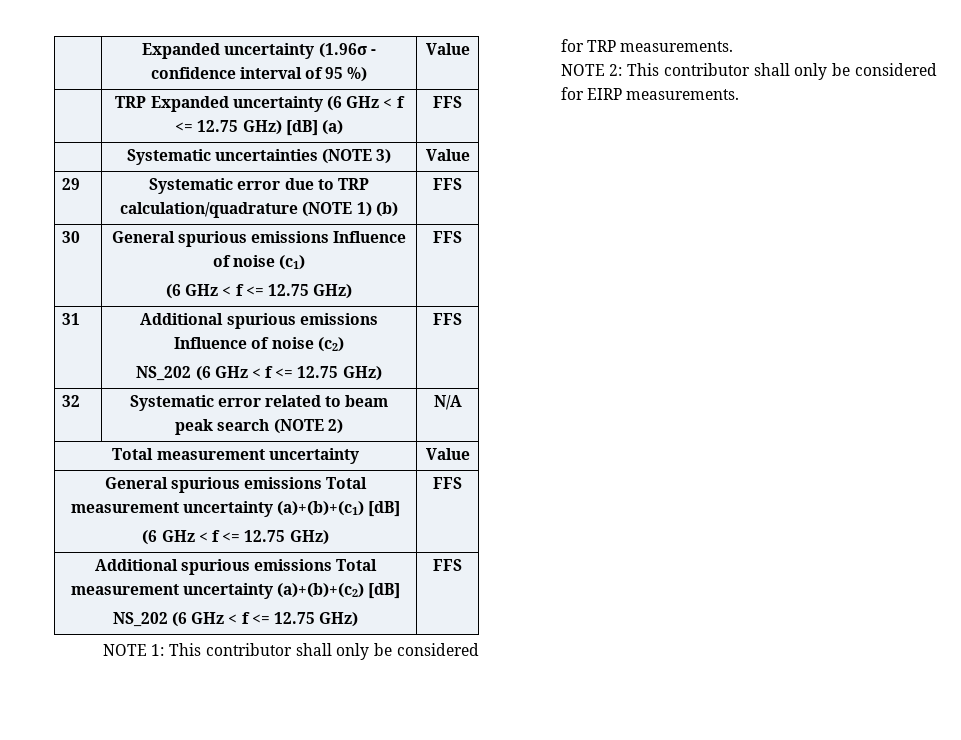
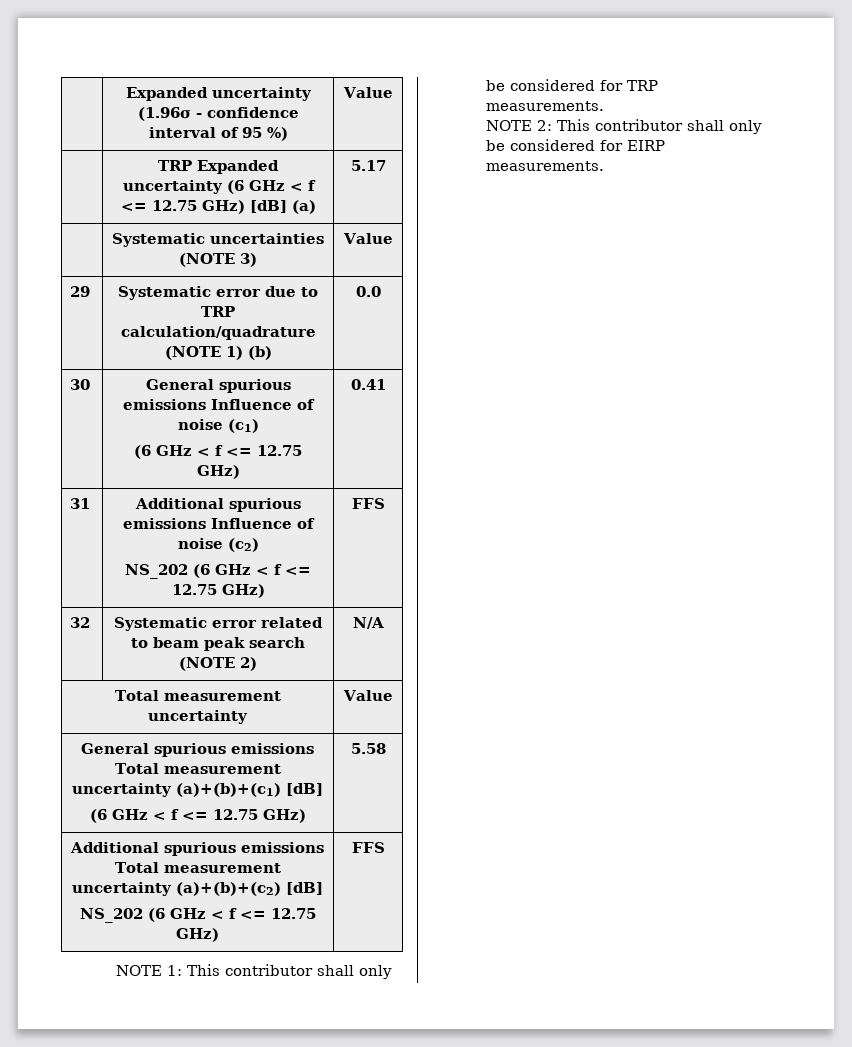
- | TRP Expanded uncertainty (6 GHz < f <= 12.75 GHz) [dB] (a) | FFS
+ | TRP Expanded uncertainty (6 GHz < f <= 12.75 GHz) [dB] (a) | 5.17
- 29 | Systematic error due to TRP calculation/quadrature (NOTE 1) (b) | FFS
+ 29 | Systematic error due to TRP calculation/quadrature (NOTE 1) (b) | 0.0
  30 | General spurious emissions Influence of noise (c1)
- (6 GHz < f <= 12.75 GHz) | FFS
+ (6 GHz < f <= 12.75 GHz) | 0.41
  General spurious emissions Total measurement uncertainty (a)+(b)+(c1) [dB]
- (6 GHz < f <= 12.75 GHz) | FFS
+ (6 GHz < f <= 12.75 GHz) | 5.58

